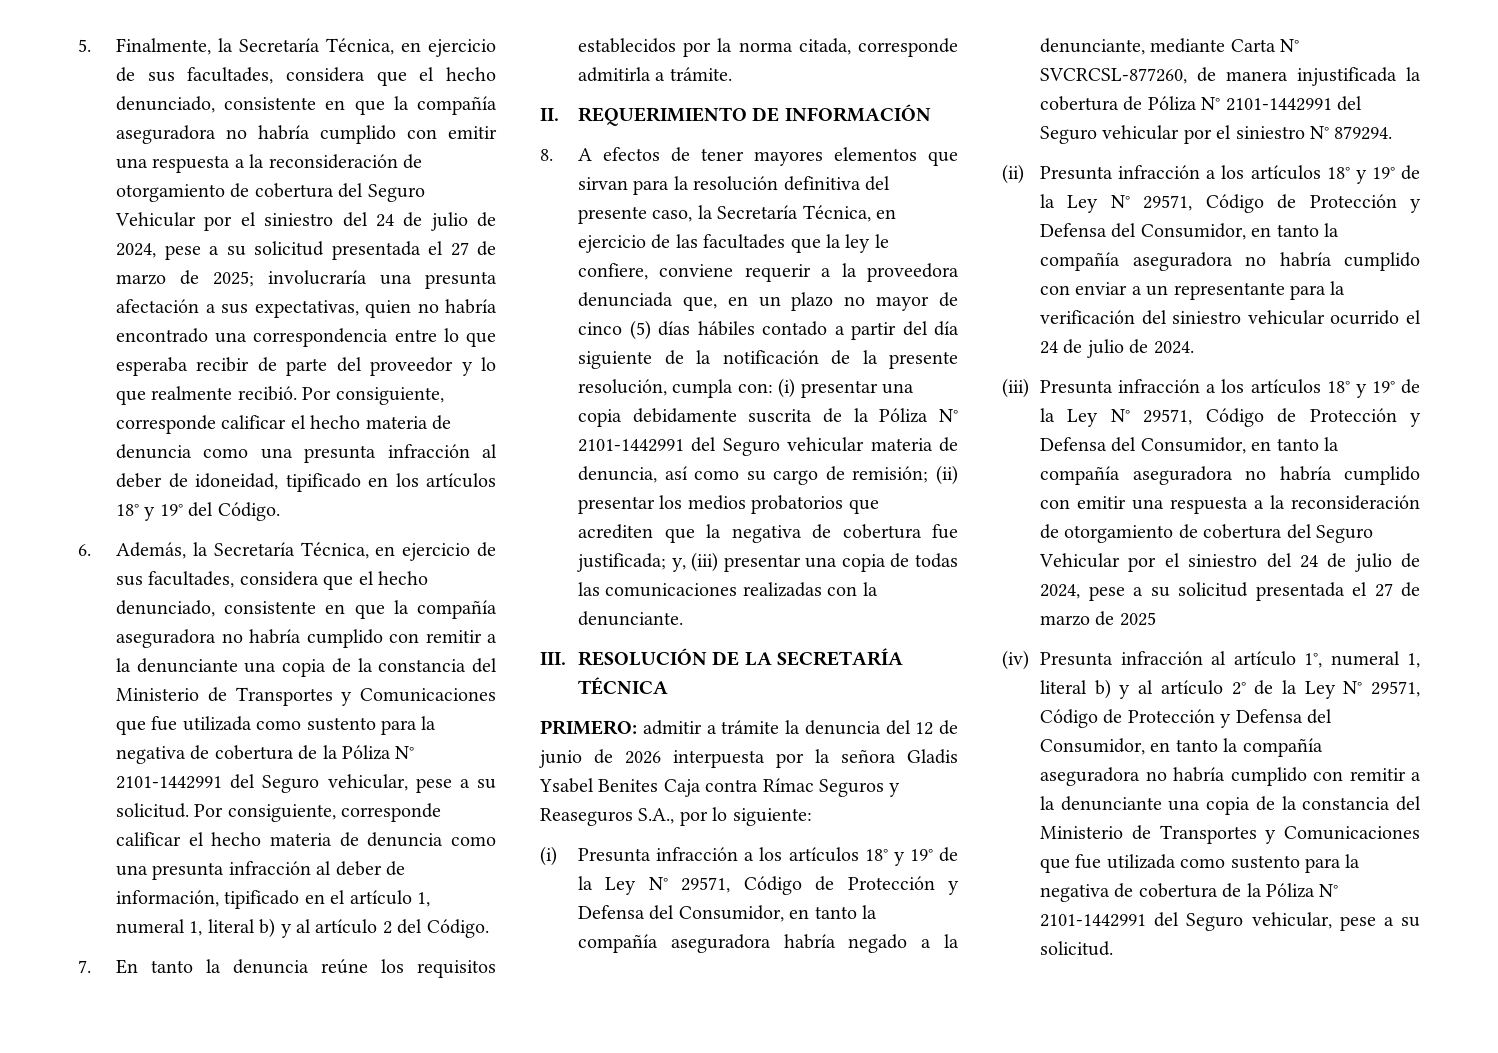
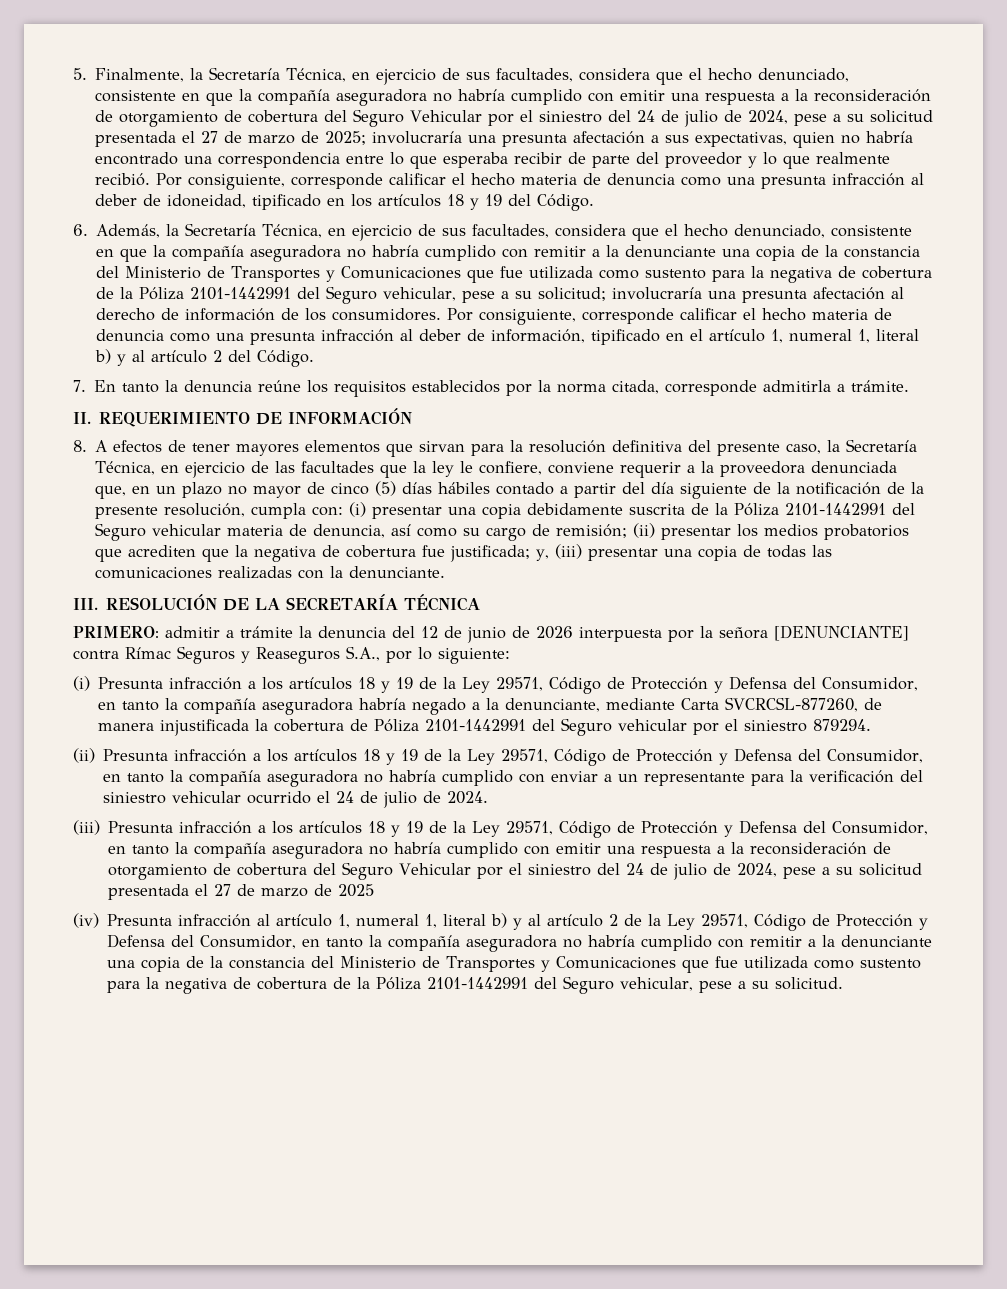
- Por consiguiente, corresponde calificar el hecho materia de denuncia como una presunta infracción al deber de idoneidad, tipificado en los artículos 18° y 19° del Código.
+ Por consiguiente, corresponde calificar el hecho materia de denuncia como una presunta infracción al deber de idoneidad, tipificado en los artículos 18 y 19 del Código.
- 6. Además, la Secretaría Técnica, en ejercicio de sus facultades, considera que el hecho denunciado, consistente en que la compañía aseguradora no habría cumplido con remitir a la denunciante una copia de la constancia del Ministerio de Transportes y Comunicaciones que fue utilizada como sustento para la negativa de cobertura de la Póliza N° 2101-1442991 del Seguro vehicular, pese a su solicitud.
+ 6. Además, la Secretaría Técnica, en ejercicio de sus facultades, considera que el hecho denunciado, consistente en que la compañía aseguradora no habría cumplido con remitir a la denunciante una copia de la constancia del Ministerio de Transportes y Comunicaciones que fue utilizada como sustento para la negativa de cobertura de la Póliza 2101-1442991 del Seguro vehicular, pese a su solicitud; involucraría una presunta afectación al derecho de información de los consumidores.
- (i) presentar una copia debidamente suscrita de la Póliza N° 2101-1442991 del Seguro vehicular materia de denuncia, así como su cargo de remisión;
+ (i) presentar una copia debidamente suscrita de la Póliza 2101-1442991 del Seguro vehicular materia de denuncia, así como su cargo de remisión;
- PRIMERO: admitir a trámite la denuncia del 12 de junio de 2026 interpuesta por la señora Gladis Ysabel Benites Caja contra Rímac Seguros y Reaseguros S.A., por lo siguiente:
+ PRIMERO: admitir a trámite la denuncia del 12 de junio de 2026 interpuesta por la señora [DENUNCIANTE] contra Rímac Seguros y Reaseguros S.A., por lo siguiente:
- (i) Presunta infracción a los artículos 18° y 19° de la Ley N° 29571, Código de Protección y Defensa del Consumidor, en tanto la compañía aseguradora habría negado a la denunciante, mediante Carta N° SVCRCSL-877260, de manera injustificada la cobertura de Póliza N° 2101-1442991 del Seguro vehicular por el siniestro N° 879294.
+ (i) Presunta infracción a los artículos 18 y 19 de la Ley 29571, Código de Protección y Defensa del Consumidor, en tanto la compañía aseguradora habría negado a la denunciante, mediante Carta SVCRCSL-877260, de manera injustificada la cobertura de Póliza 2101-1442991 del Seguro vehicular por el siniestro 879294.
- (ii) Presunta infracción a los artículos 18° y 19° de la Ley N° 29571, Código de Protección y Defensa del Consumidor, en tanto la compañía aseguradora no habría cumplido con enviar a un representante para la verificación del siniestro vehicular ocurrido el 24 de julio de 2024.
+ (ii) Presunta infracción a los artículos 18 y 19 de la Ley 29571, Código de Protección y Defensa del Consumidor, en tanto la compañía aseguradora no habría cumplido con enviar a un representante para la verificación del siniestro vehicular ocurrido el 24 de julio de 2024.
- (iii) Presunta infracción a los artículos 18° y 19° de la Ley N° 29571, Código de Protección y Defensa del Consumidor, en tanto la compañía aseguradora no habría cumplido con emitir una respuesta a la reconsideración de otorgamiento de cobertura del Seguro Vehicular por el siniestro del 24 de julio de 2024, pese a su solicitud presentada el 27 de marzo de 2025
+ (iii) Presunta infracción a los artículos 18 y 19 de la Ley 29571, Código de Protección y Defensa del Consumidor, en tanto la compañía aseguradora no habría cumplido con emitir una respuesta a la reconsideración de otorgamiento de cobertura del Seguro Vehicular por el siniestro del 24 de julio de 2024, pese a su solicitud presentada el 27 de marzo de 2025
- (iv) Presunta infracción al artículo 1°, numeral 1, literal b) y al artículo 2° de la Ley N° 29571, Código de Protección y Defensa del Consumidor, en tanto la compañía aseguradora no habría cumplido con remitir a la denunciante una copia de la constancia del Ministerio de Transportes y Comunicaciones que fue utilizada como sustento para la negativa de cobertura de la Póliza N° 2101-1442991 del Seguro vehicular, pese a su solicitud.
+ (iv) Presunta infracción al artículo 1, numeral 1, literal b) y al artículo 2 de la Ley 29571, Código de Protección y Defensa del Consumidor, en tanto la compañía aseguradora no habría cumplido con remitir a la denunciante una copia de la constancia del Ministerio de Transportes y Comunicaciones que fue utilizada como sustento para la negativa de cobertura de la Póliza 2101-1442991 del Seguro vehicular, pese a su solicitud.

